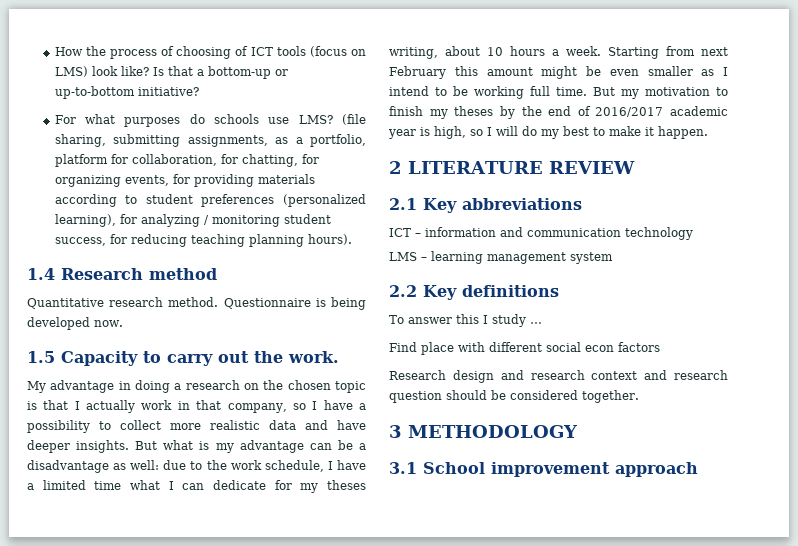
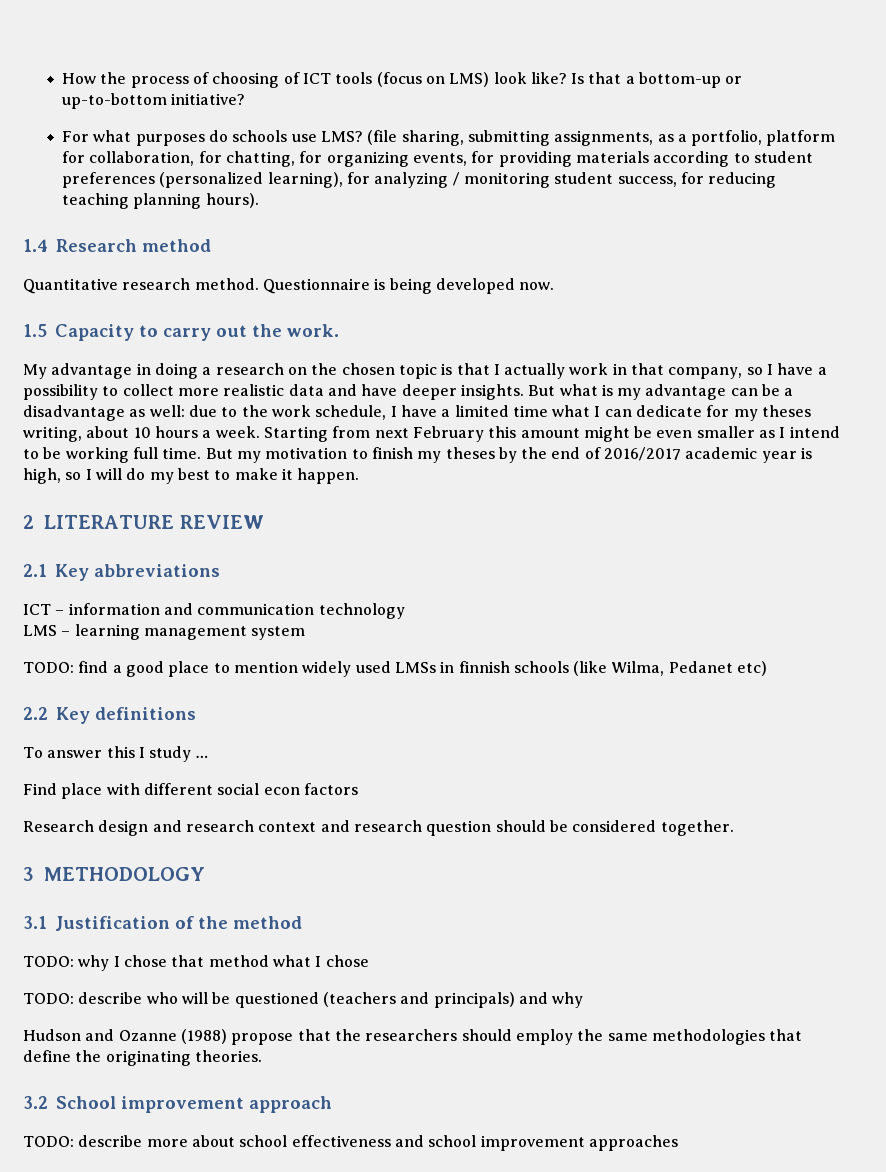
+ TODO: find a good place to mention widely used LMSs in finnish schools (like Wilma, Pedanet etc)
- 3.1 School improvement approach
+ 3.1 Justification of the method
+ TODO: why I chose that method what I chose
+ TODO: describe who will be questioned (teachers and principals) and why
+ Hudson and Ozanne (1988) propose that the researchers should employ the same methodologies that define the originating theories.
+ 3.2 School improvement approach
+ TODO: describe more about school effectiveness and school improvement approaches

